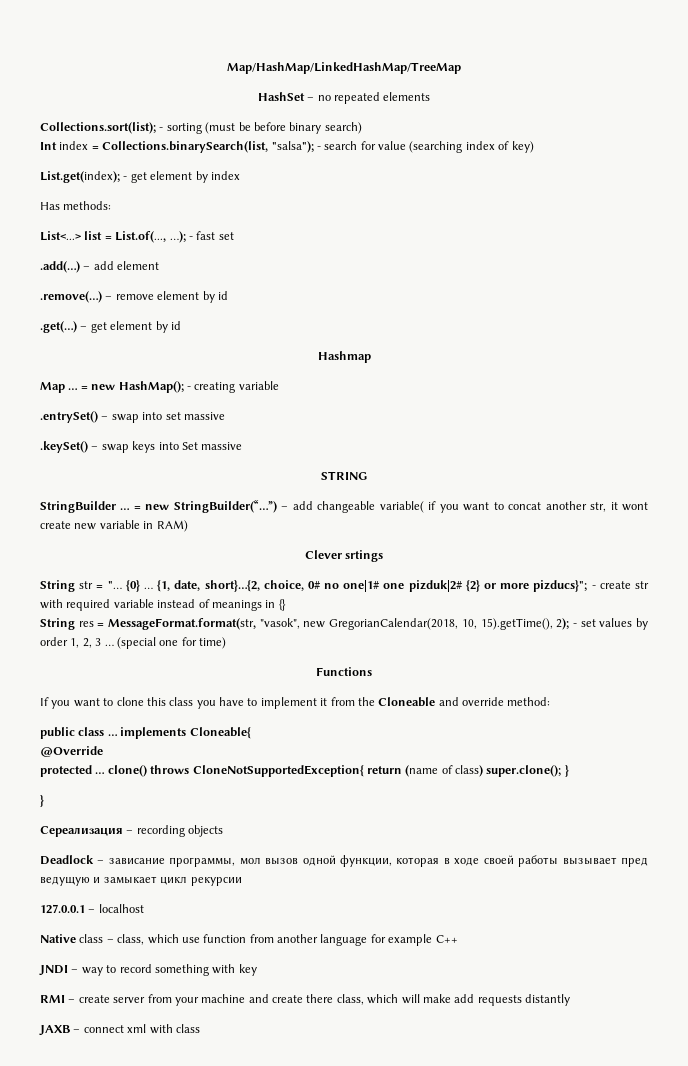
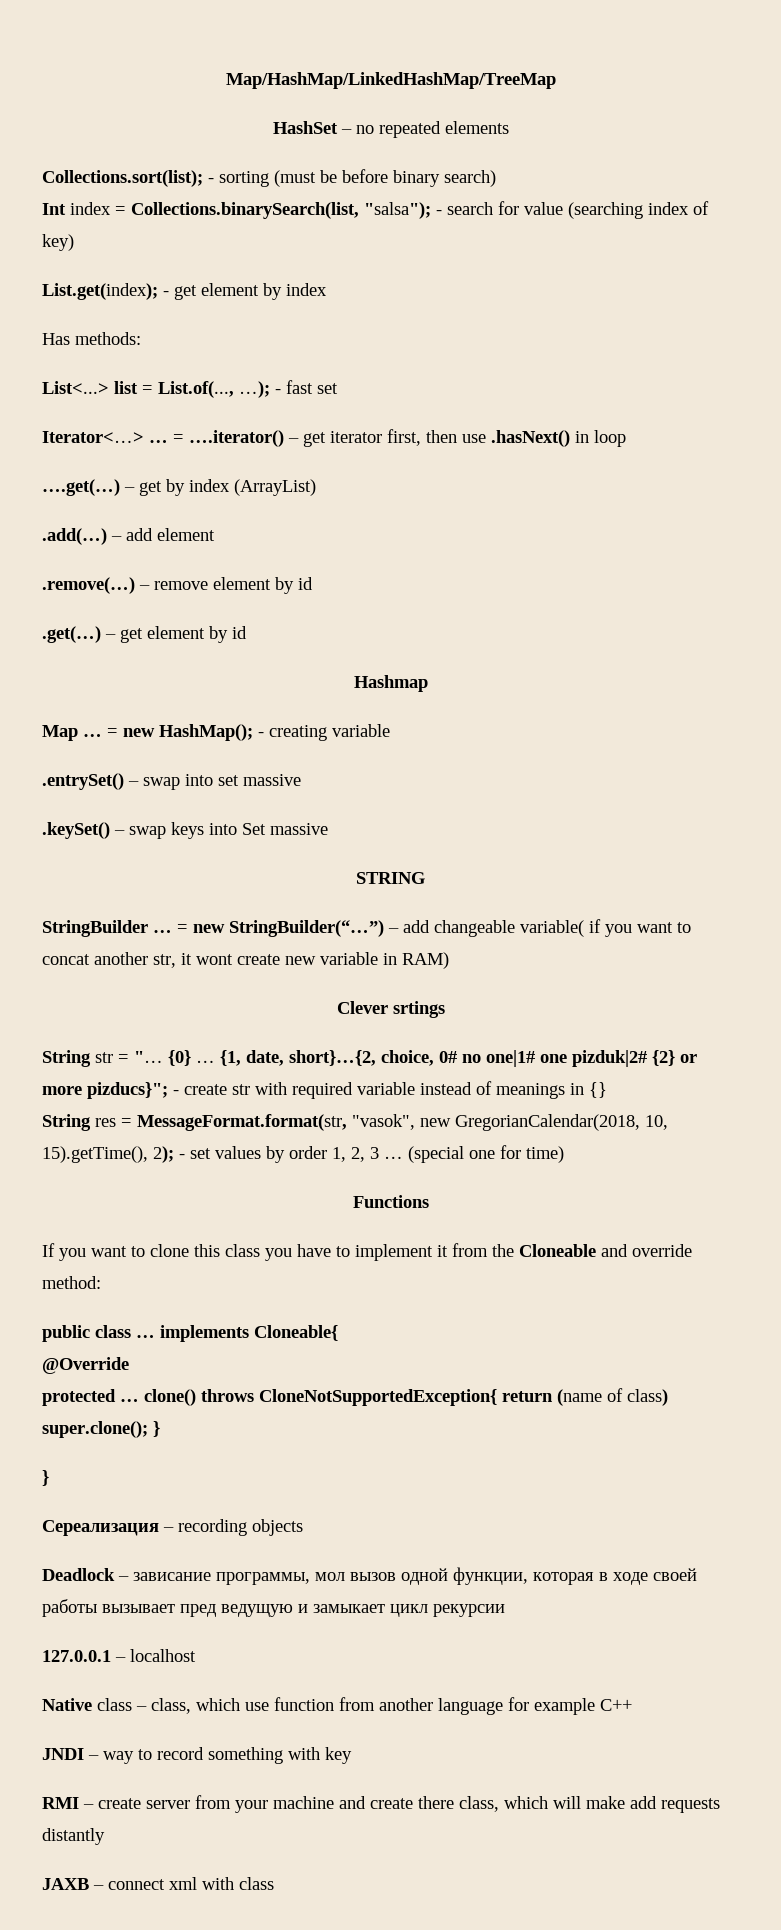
+ Iterator<…> … = ….iterator() – get iterator first, then use .hasNext() in loop
+ ….get(…) – get by index (ArrayList)

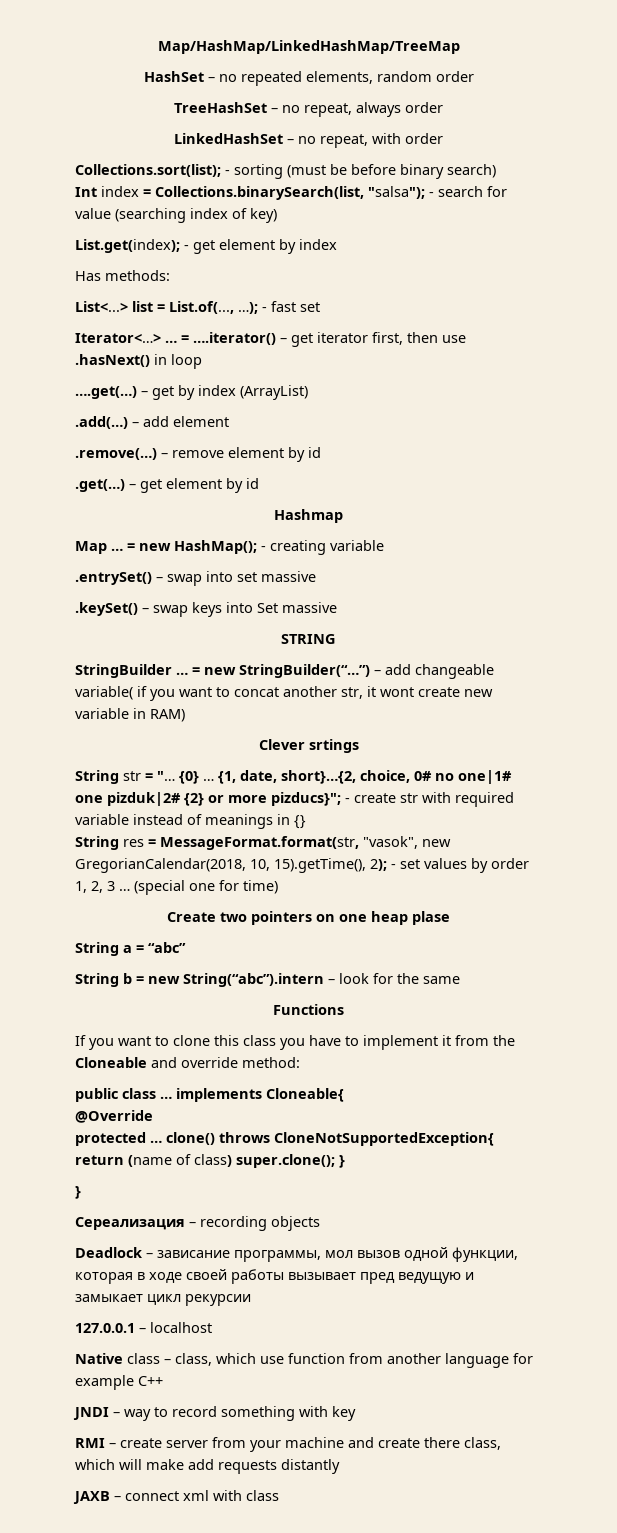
- HashSet – no repeated elements
+ HashSet – no repeated elements, random order
+ TreeHashSet – no repeat, always order
+ LinkedHashSet – no repeat, with order
+ Create two pointers on one heap plase
+ String a = “abc”
+ String b = new String(“abc”).intern – look for the same

